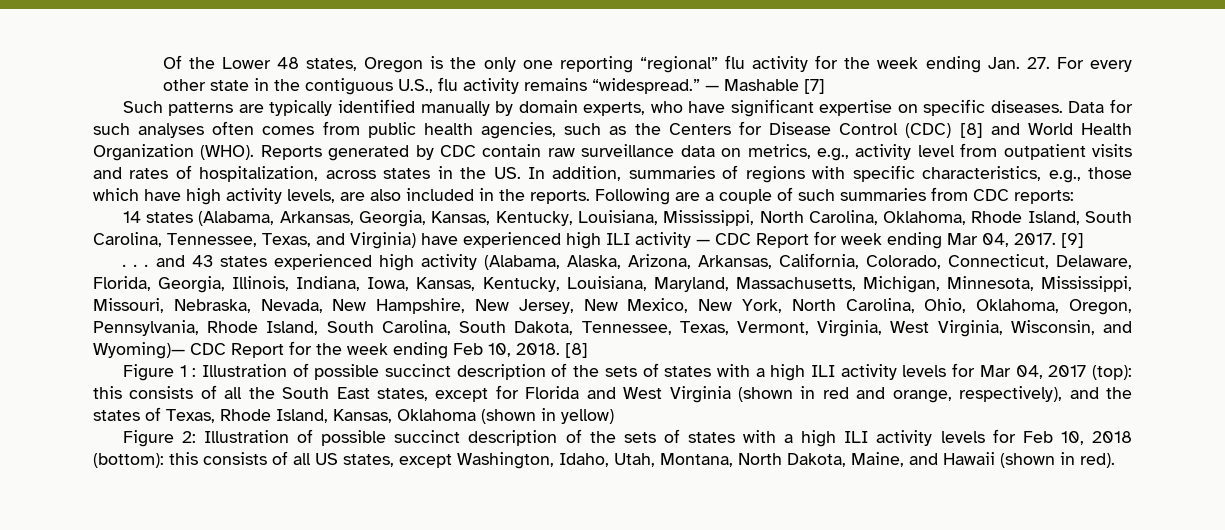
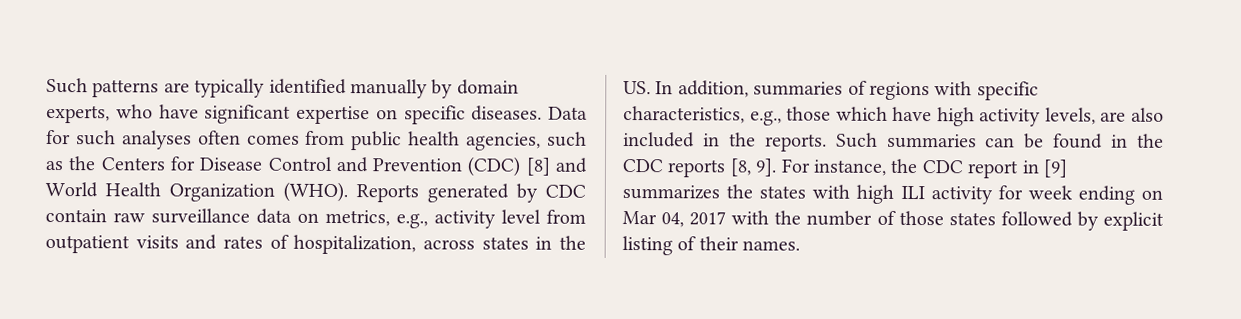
- Of the Lower 48 states, Oregon is the only one reporting “regional” flu activity for the week ending Jan. 27. For every other state in the contiguous U.S., flu activity remains “widespread.” — Mashable [7]
- Data for such analyses often comes from public health agencies, such as the Centers for Disease Control (CDC) [8] and World Health Organization (WHO).
+ Data for such analyses often comes from public health agencies, such as the Centers for Disease Control and Prevention (CDC) [8] and World Health Organization (WHO).
- Following are a couple of such summaries from CDC reports:
- 14 states (Alabama, Arkansas, Georgia, Kansas, Kentucky, Louisiana, Mississippi, North Carolina, Oklahoma, Rhode Island, South Carolina, Tennessee, Texas, and Virginia) have experienced high ILI activity — CDC Report for week ending Mar 04, 2017. [9]
- . . . and 43 states experienced high activity (Alabama, Alaska, Arizona, Arkansas, California, Colorado, Connecticut, Delaware, Florida, Georgia, Illinois, Indiana, Iowa, Kansas, Kentucky, Louisiana, Maryland, Massachusetts, Michigan, Minnesota, Mississippi, Missouri, Nebraska, Nevada, New Hampshire, New Jersey, New Mexico, New York, North Carolina, Ohio, Oklahoma, Oregon, Pennsylvania, Rhode Island, South Carolina, South Dakota, Tennessee, Texas, Vermont, Virginia, West Virginia, Wisconsin, and Wyoming)— CDC Report for the week ending Feb 10, 2018. [8]
- Figure 1 : Illustration of possible succinct description of the sets of states with a high ILI activity levels for Mar 04, 2017 (top): this consists of all the South East states, except for Florida and West Virginia (shown in red and orange, respectively), and the states of Texas, Rhode Island, Kansas, Oklahoma (shown in yellow)
- Figure 2: Illustration of possible succinct description of the sets of states with a high ILI activity levels for Feb 10, 2018 (bottom): this consists of all US states, except Washington, Idaho, Utah, Montana, North Dakota, Maine, and Hawaii (shown in red).
+ Such summaries can be found in the CDC reports [8, 9]. For instance, the CDC report in [9] summarizes the states with high ILI activity for week ending on Mar 04, 2017 with the number of those states followed by explicit listing of their names.

